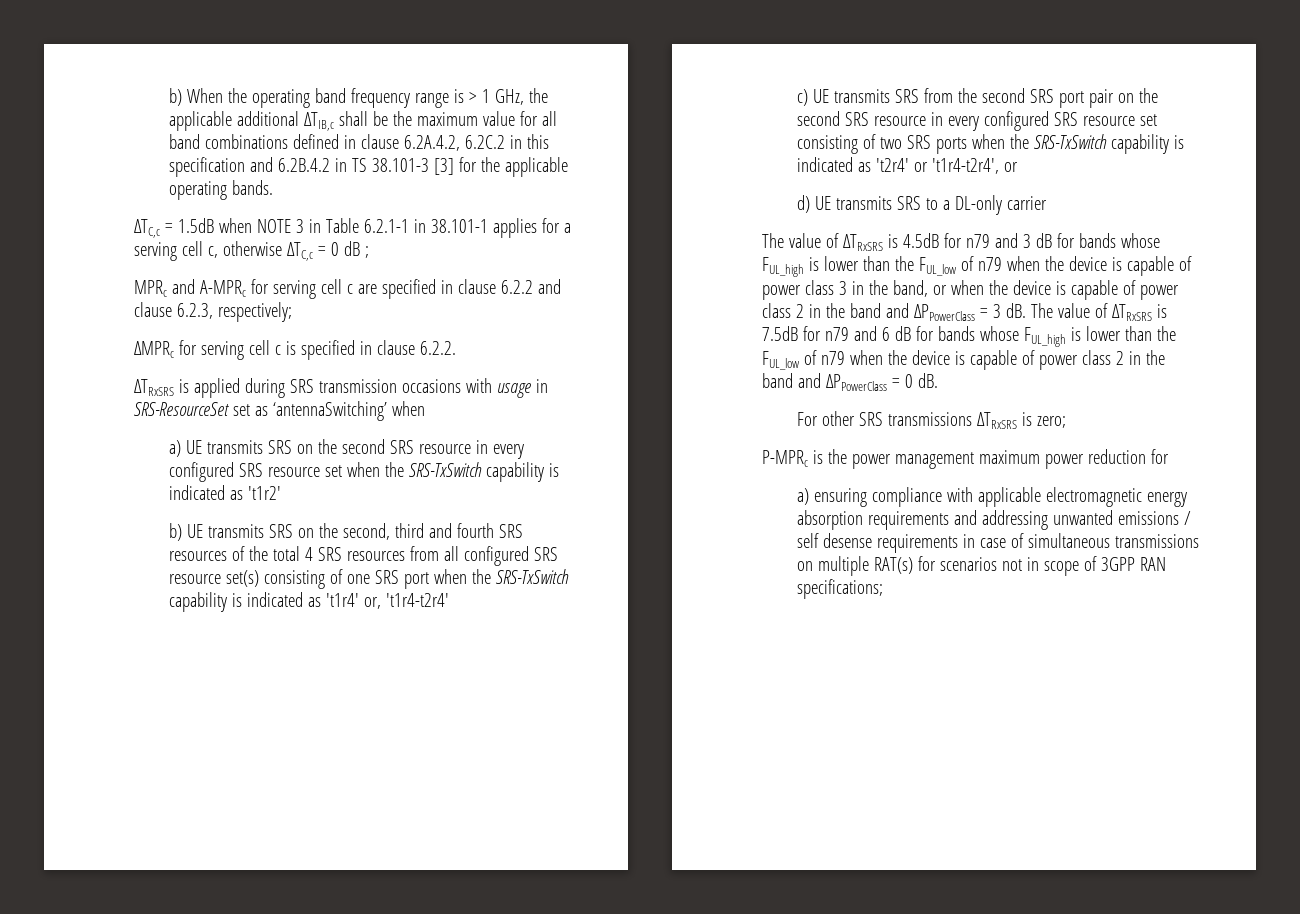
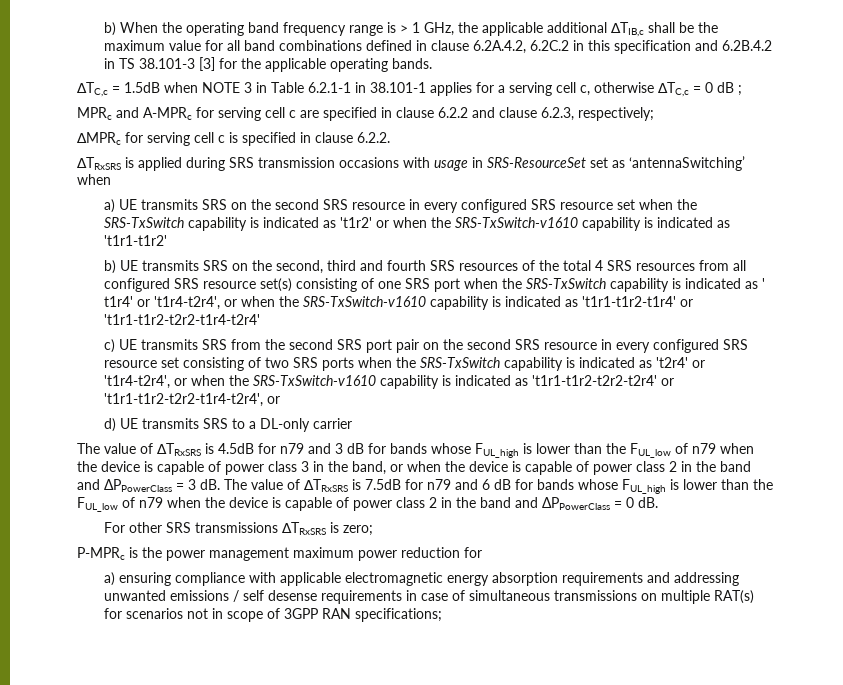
- a) UE transmits SRS on the second SRS resource in every configured SRS resource set when the SRS-TxSwitch capability is indicated as 't1r2'
+ a) UE transmits SRS on the second SRS resource in every configured SRS resource set when the SRS-TxSwitch capability is indicated as 't1r2' or when the SRS-TxSwitch-v1610 capability is indicated as 't1r1-t1r2'
- b) UE transmits SRS on the second, third and fourth SRS resources of the total 4 SRS resources from all configured SRS resource set(s) consisting of one SRS port when the SRS-TxSwitch capability is indicated as 't1r4' or, 't1r4-t2r4'
+ b) UE transmits SRS on the second, third and fourth SRS resources of the total 4 SRS resources from all configured SRS resource set(s) consisting of one SRS port when the SRS-TxSwitch capability is indicated as ' t1r4' or 't1r4-t2r4', or when the SRS-TxSwitch-v1610 capability is indicated as 't1r1-t1r2-t1r4' or 't1r1-t1r2-t2r2-t1r4-t2r4'
- c) UE transmits SRS from the second SRS port pair on the second SRS resource in every configured SRS resource set consisting of two SRS ports when the SRS-TxSwitch capability is indicated as 't2r4' or 't1r4-t2r4', or
+ c) UE transmits SRS from the second SRS port pair on the second SRS resource in every configured SRS resource set consisting of two SRS ports when the SRS-TxSwitch capability is indicated as 't2r4' or 't1r4-t2r4', or when the SRS-TxSwitch-v1610 capability is indicated as 't1r1-t1r2-t2r2-t2r4' or 't1r1-t1r2-t2r2-t1r4-t2r4', or

